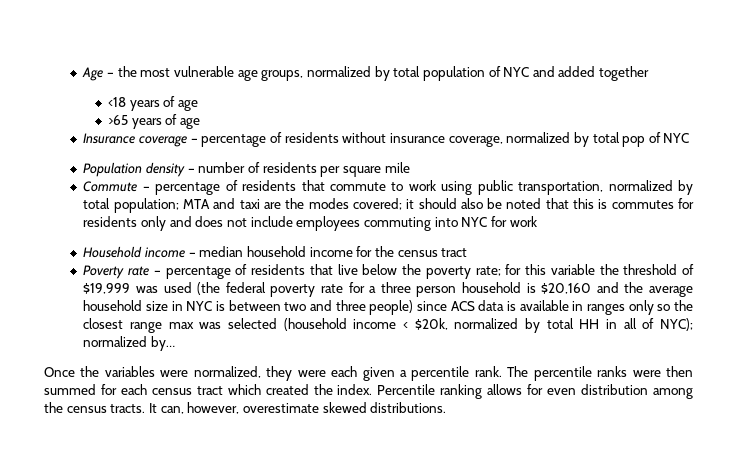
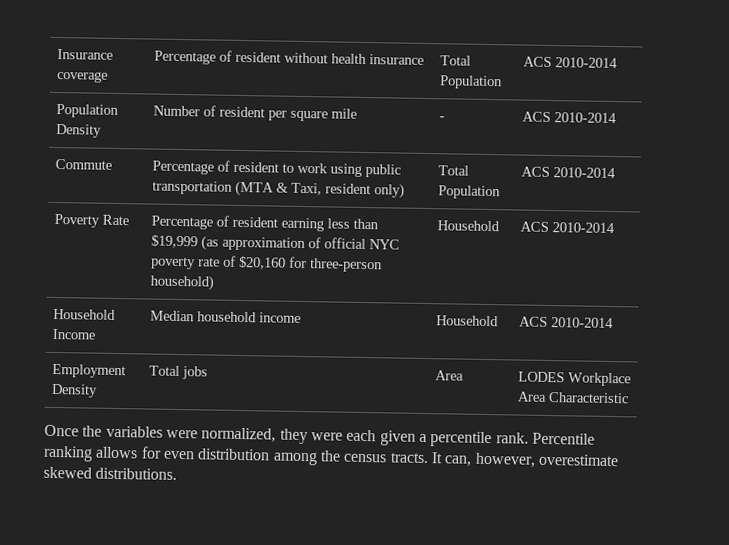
- Age – the most vulnerable age groups, normalized by total population of NYC and added together
- <18 years of age
- >65 years of age
- Insurance coverage – percentage of residents without insurance coverage, normalized by total pop of NYC
- Population density – number of residents per square mile
- Commute – percentage of residents that commute to work using public transportation, normalized by total population; MTA and taxi are the modes covered; it should also be noted that this is commutes for residents only and does not include employees commuting into NYC for work
- Household income – median household income for the census tract
- Poverty rate – percentage of residents that live below the poverty rate; for this variable the threshold of $19,999 was used (the federal poverty rate for a three person household is $20,160 and the average household size in NYC is between two and three people) since ACS data is available in ranges only so the closest range max was selected (household income < $20k, normalized by total HH in all of NYC); normalized by…
+ Insurance coverage | Percentage of resident without health insurance | Total Population | ACS 2010-2014
+ Population Density | Number of resident per square mile | - | ACS 2010-2014
+ Commute | Percentage of resident to work using public transportation (MTA & Taxi, resident only) | Total Population | ACS 2010-2014
+ Poverty Rate | Percentage of resident earning less than $19,999 (as approximation of official NYC poverty rate of $20,160 for three-person household) | Household | ACS 2010-2014
+ Household Income | Median household income | Household | ACS 2010-2014
+ Employment Density | Total jobs | Area | LODES Workplace Area Characteristic
- The percentile ranks were then summed for each census tract which created the index.

